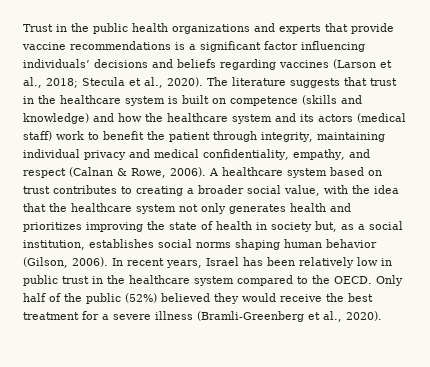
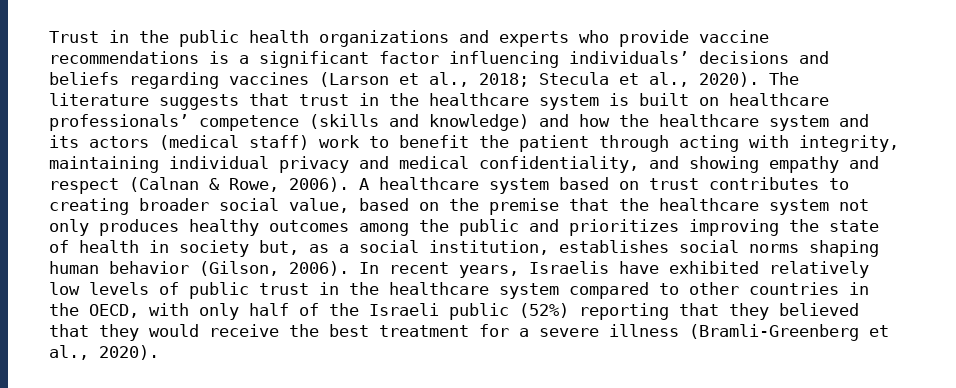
- Trust in the public health organizations and experts that provide vaccine recommendations is a significant factor influencing individuals’ decisions and beliefs regarding vaccines (Larson et al., 2018; Stecula et al., 2020).
+ Trust in the public health organizations and experts who provide vaccine recommendations is a significant factor influencing individuals’ decisions and beliefs regarding vaccines (Larson et al., 2018; Stecula et al., 2020).
- The literature suggests that trust in the healthcare system is built on competence (skills and knowledge) and how the healthcare system and its actors (medical staff) work to benefit the patient through integrity, maintaining individual privacy and medical confidentiality, empathy, and respect (Calnan & Rowe, 2006).
+ The literature suggests that trust in the healthcare system is built on healthcare professionals’ competence (skills and knowledge) and how the healthcare system and its actors (medical staff) work to benefit the patient through acting with integrity, maintaining individual privacy and medical confidentiality, and showing empathy and respect (Calnan & Rowe, 2006).
- A healthcare system based on trust contributes to creating a broader social value, with the idea that the healthcare system not only generates health and prioritizes improving the state of health in society but, as a social institution, establishes social norms shaping human behavior (Gilson, 2006).
+ A healthcare system based on trust contributes to creating broader social value, based on the premise that the healthcare system not only produces healthy outcomes among the public and prioritizes improving the state of health in society but, as a social institution, establishes social norms shaping human behavior (Gilson, 2006).
- In recent years, Israel has been relatively low in public trust in the healthcare system compared to the OECD. Only half of the public (52%) believed they would receive the best treatment for a severe illness (Bramli-Greenberg et al., 2020).
+ In recent years, Israelis have exhibited relatively low levels of public trust in the healthcare system compared to other countries in the OECD, with only half of the Israeli public (52%) reporting that they believed that they would receive the best treatment for a severe illness (Bramli-Greenberg et al., 2020).

